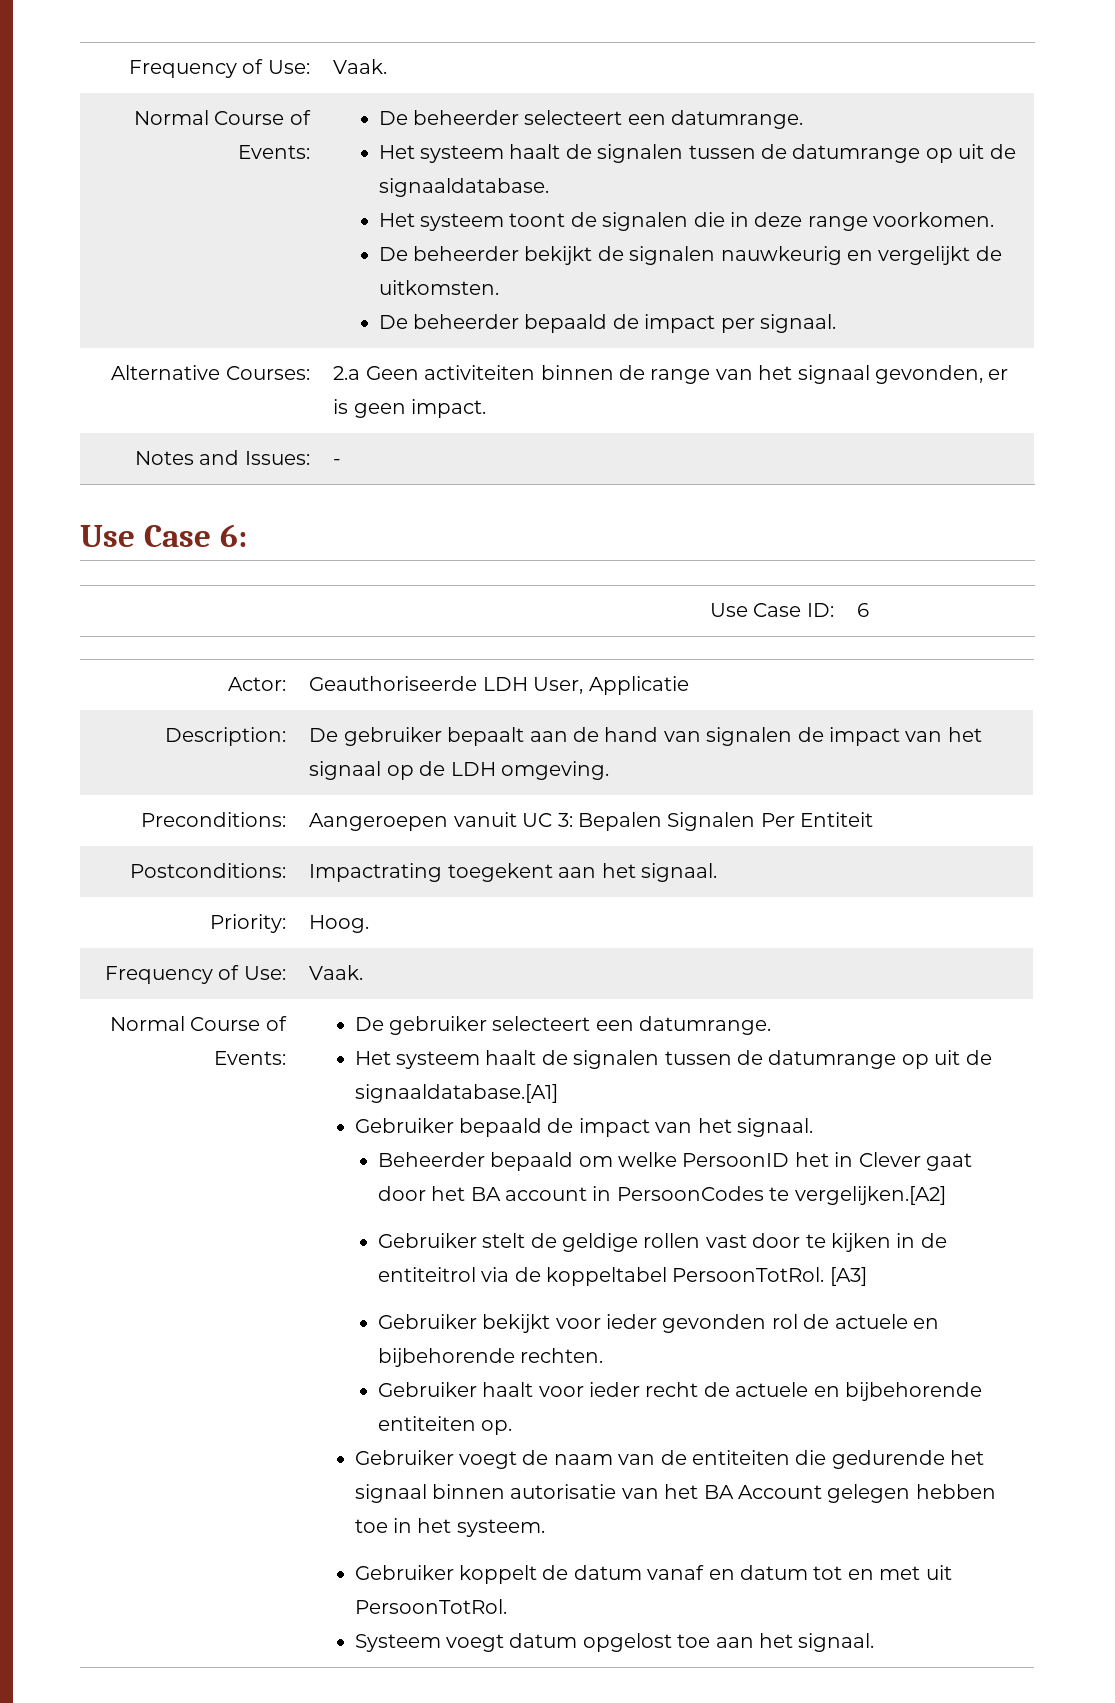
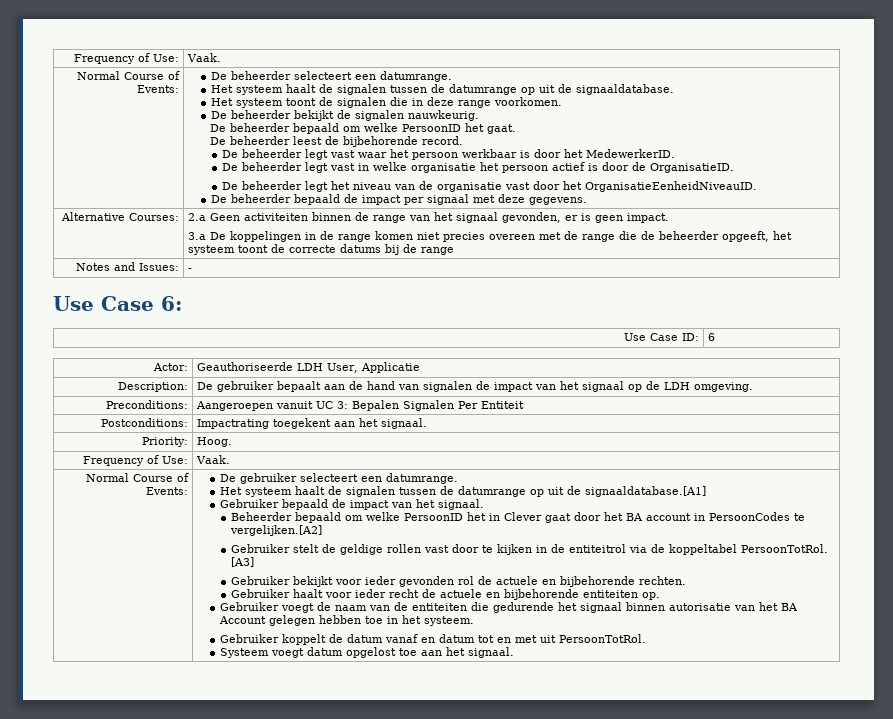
- De beheerder bekijkt de signalen nauwkeurig en vergelijkt de uitkomsten.
+ De beheerder bekijkt de signalen nauwkeurig.
+ De beheerder bepaald om welke PersoonID het gaat.
+ De beheerder leest de bijbehorende record.
+ De beheerder legt vast waar het persoon werkbaar is door het MedewerkerID.
+ De beheerder legt vast in welke organisatie het persoon actief is door de OrganisatieID.
+ De beheerder legt het niveau van de organisatie vast door het OrganisatieEenheidNiveauID.
- De beheerder bepaald de impact per signaal.
+ De beheerder bepaald de impact per signaal met deze gegevens.
+ 3.a De koppelingen in de range komen niet precies overeen met de range die de beheerder opgeeft, het systeem toont de correcte datums bij de range

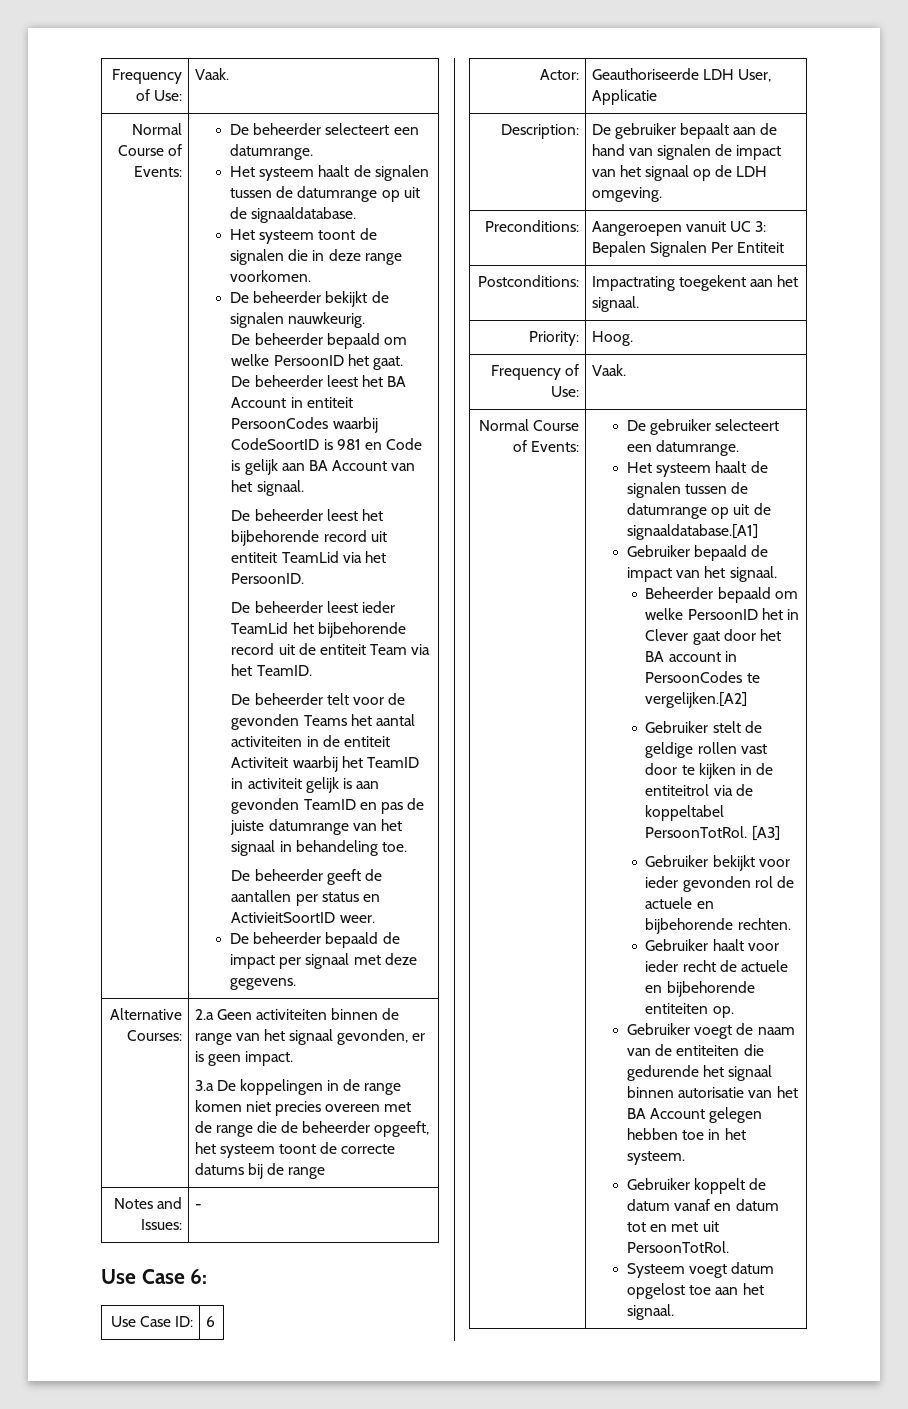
- De beheerder leest de bijbehorende record.
- De beheerder legt vast waar het persoon werkbaar is door het MedewerkerID.
- De beheerder legt vast in welke organisatie het persoon actief is door de OrganisatieID.
- De beheerder legt het niveau van de organisatie vast door het OrganisatieEenheidNiveauID.
+ De beheerder leest het BA Account in entiteit PersoonCodes waarbij CodeSoortID is 981 en Code is gelijk aan BA Account van het signaal.
+ De beheerder leest het bijbehorende record uit entiteit TeamLid via het PersoonID.
+ De beheerder leest ieder TeamLid het bijbehorende record uit de entiteit Team via het TeamID.
+ De beheerder telt voor de gevonden Teams het aantal activiteiten in de entiteit Activiteit waarbij het TeamID in activiteit gelijk is aan gevonden TeamID en pas de juiste datumrange van het signaal in behandeling toe.
+ De beheerder geeft de aantallen per status en ActivieitSoortID weer.

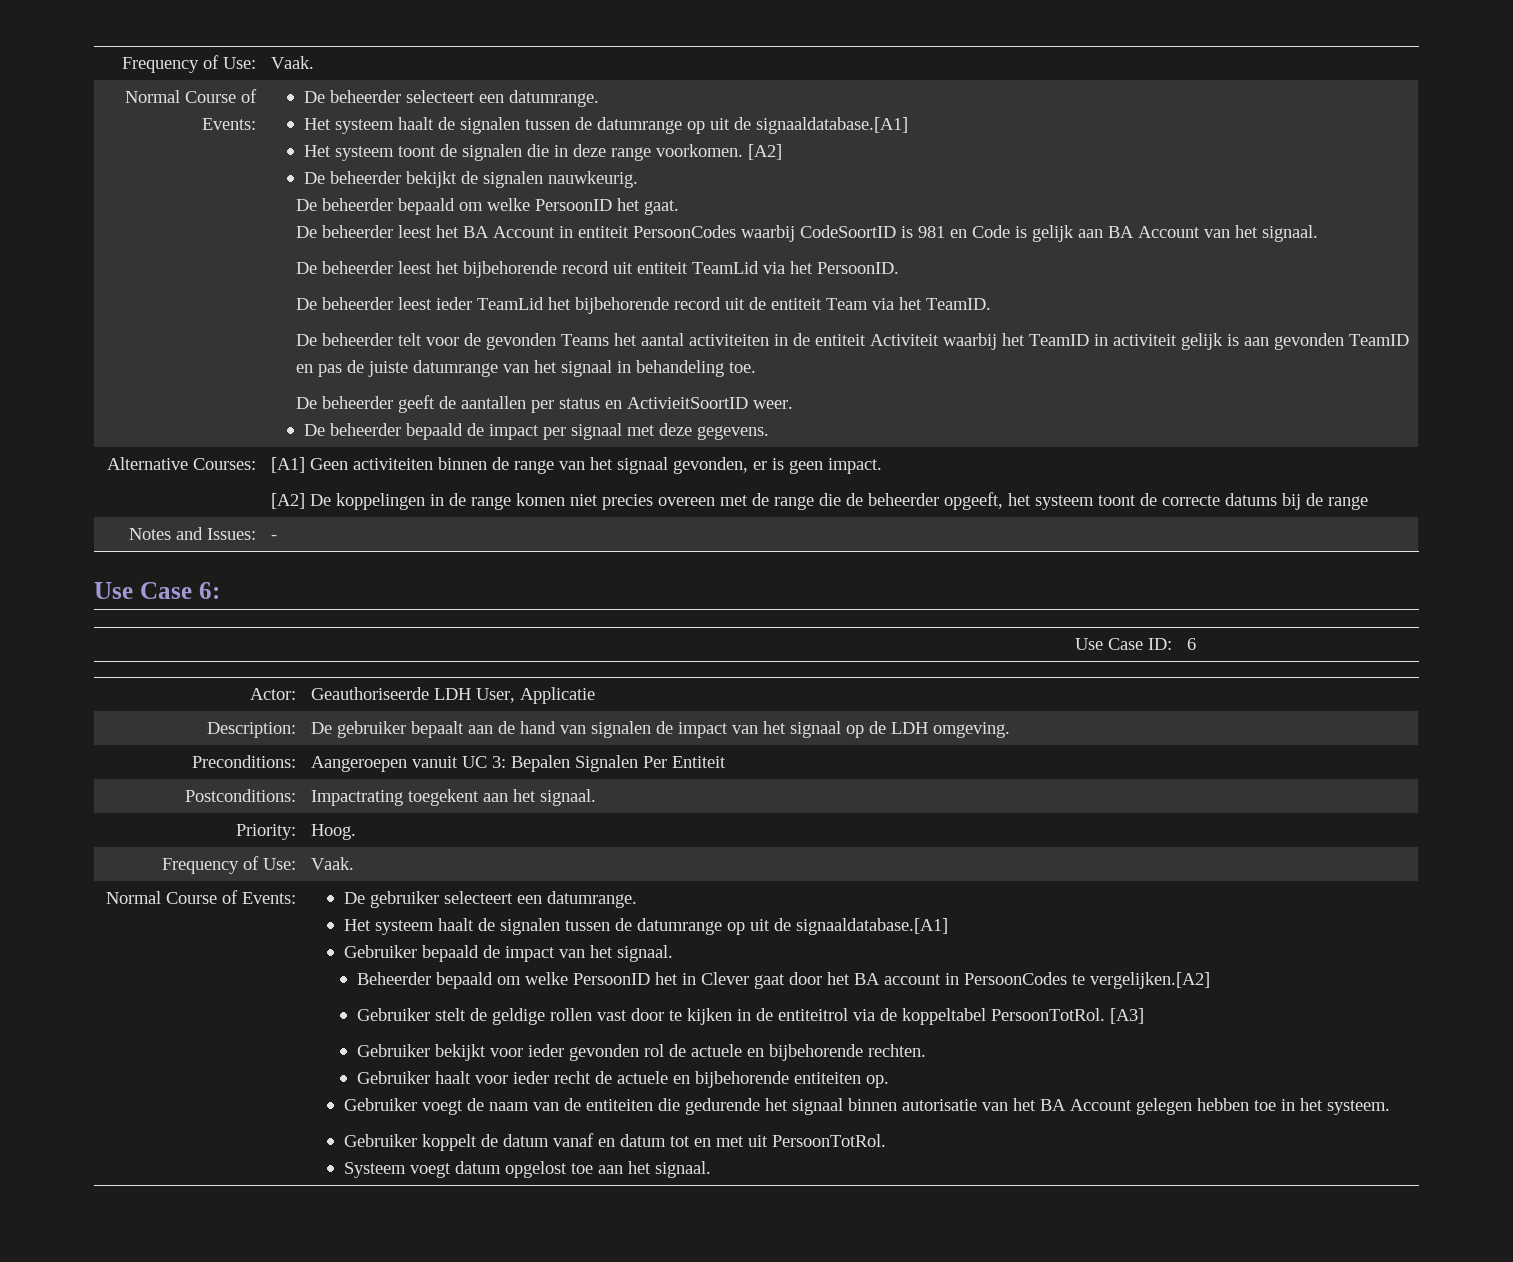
  De beheerder selecteert een datumrange.
- Het systeem haalt de signalen tussen de datumrange op uit de signaaldatabase.
+ Het systeem haalt de signalen tussen de datumrange op uit de signaaldatabase.[A1]
- Het systeem toont de signalen die in deze range voorkomen.
+ Het systeem toont de signalen die in deze range voorkomen. [A2]
- 2.a Geen activiteiten binnen de range van het signaal gevonden, er is geen impact.
+ [A1] Geen activiteiten binnen de range van het signaal gevonden, er is geen impact.
- 3.a De koppelingen in de range komen niet precies overeen met de range die de beheerder opgeeft, het systeem toont de correcte datums bij de range
+ [A2] De koppelingen in de range komen niet precies overeen met de range die de beheerder opgeeft, het systeem toont de correcte datums bij de range

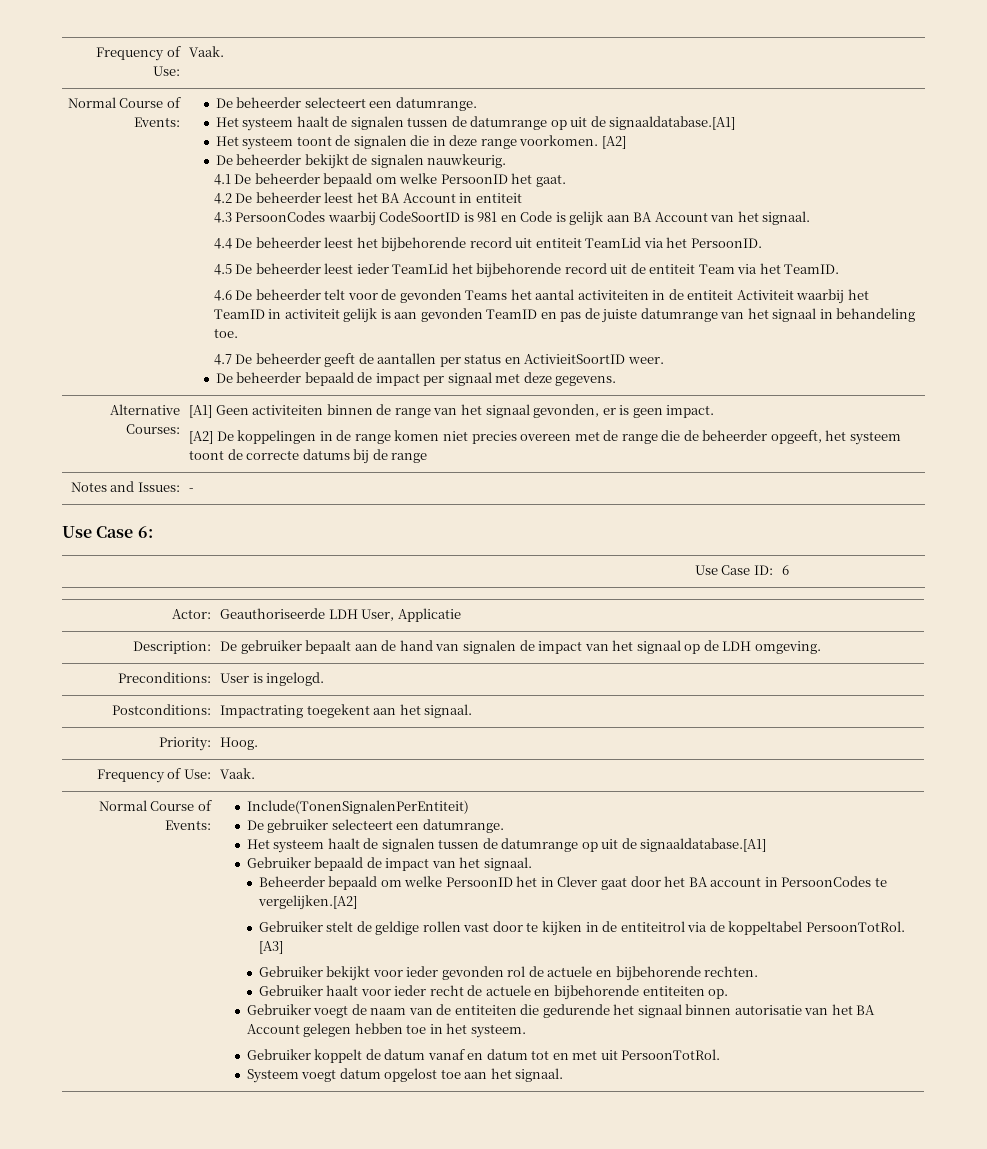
- De beheerder bepaald om welke PersoonID het gaat.
+ 4.1 De beheerder bepaald om welke PersoonID het gaat.
- De beheerder leest het BA Account in entiteit PersoonCodes waarbij CodeSoortID is 981 en Code is gelijk aan BA Account van het signaal.
+ 4.2 De beheerder leest het BA Account in entiteit
+ 4.3 PersoonCodes waarbij CodeSoortID is 981 en Code is gelijk aan BA Account van het signaal.
- De beheerder leest het bijbehorende record uit entiteit TeamLid via het PersoonID.
+ 4.4 De beheerder leest het bijbehorende record uit entiteit TeamLid via het PersoonID.
- De beheerder leest ieder TeamLid het bijbehorende record uit de entiteit Team via het TeamID.
+ 4.5 De beheerder leest ieder TeamLid het bijbehorende record uit de entiteit Team via het TeamID.
- De beheerder telt voor de gevonden Teams het aantal activiteiten in de entiteit Activiteit waarbij het TeamID in activiteit gelijk is aan gevonden TeamID en pas de juiste datumrange van het signaal in behandeling toe.
+ 4.6 De beheerder telt voor de gevonden Teams het aantal activiteiten in de entiteit Activiteit waarbij het TeamID in activiteit gelijk is aan gevonden TeamID en pas de juiste datumrange van het signaal in behandeling toe.
- De beheerder geeft de aantallen per status en ActivieitSoortID weer.
+ 4.7 De beheerder geeft de aantallen per status en ActivieitSoortID weer.
- Preconditions: | Aangeroepen vanuit UC 3: Bepalen Signalen Per Entiteit
+ Preconditions: | User is ingelogd.
+ Include(TonenSignalenPerEntiteit)

